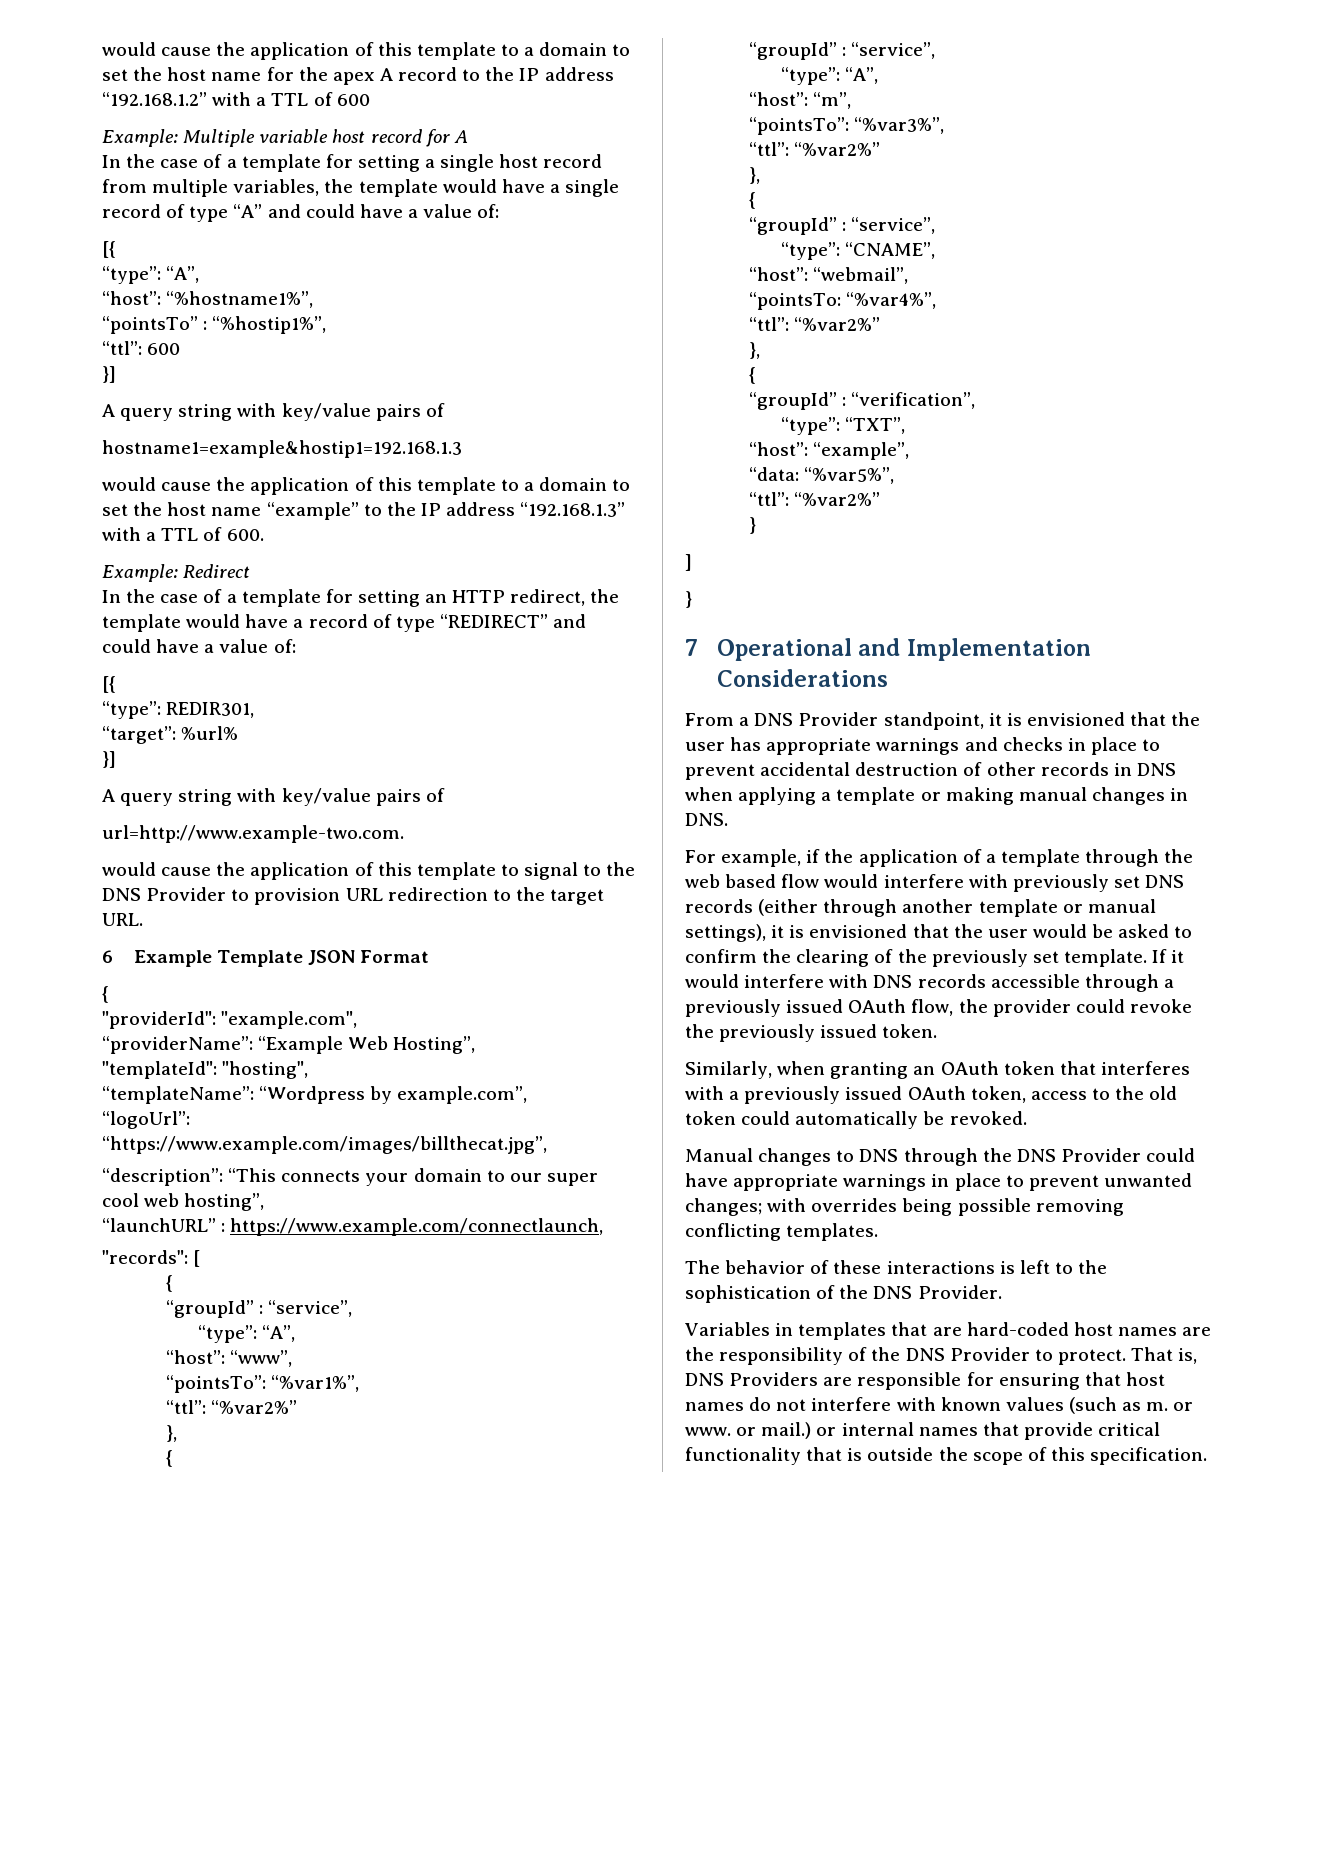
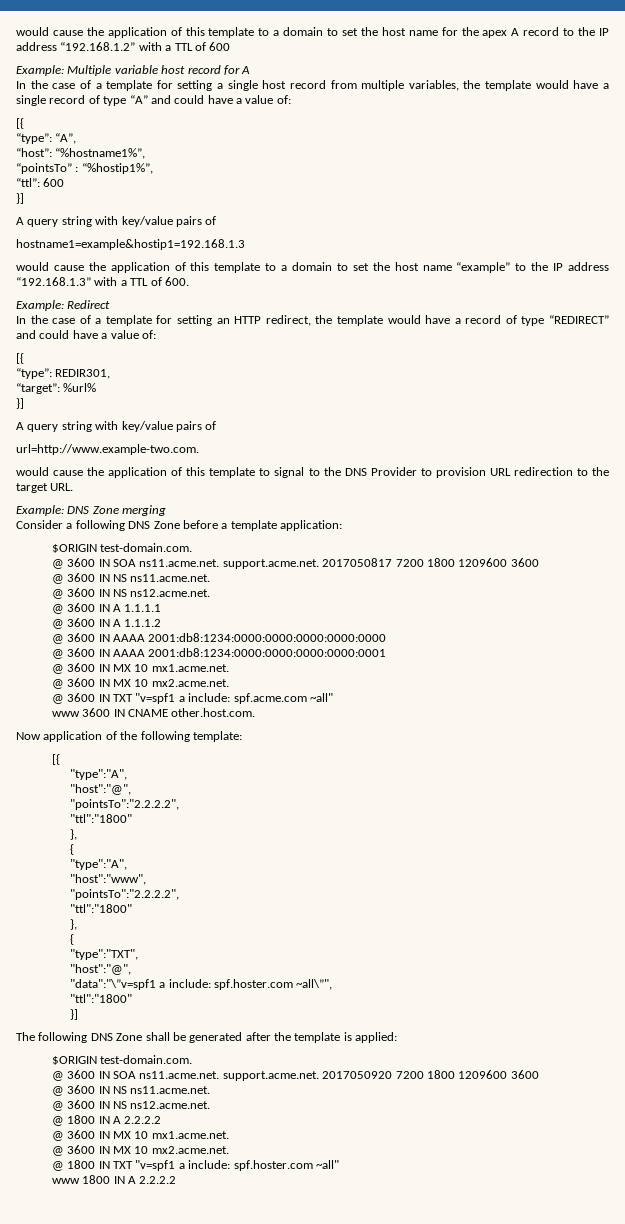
- 6 Example Template JSON Format
- {
- "providerId": "example.com",
- “providerName”: “Example Web Hosting”,
- "templateId": "hosting",
- “templateName”: “Wordpress by example.com”,
- “logoUrl”: “https://www.example.com/images/billthecat.jpg”,
- “description”: “This connects your domain to our super cool web hosting”,
- “launchURL” : https://www.example.com/connectlaunch,
- "records": [
- {
- “groupId” : “service”,
- “type”: “A”,
- “host”: “www”,
- “pointsTo”: “%var1%”,
- “ttl”: “%var2%”
+ Example: DNS Zone merging
+ Consider a following DNS Zone before a template application:
+ $ORIGIN test-domain.com.
+ @ 3600 IN SOA ns11.acme.net. support.acme.net. 2017050817 7200 1800 1209600 3600
+ @ 3600 IN NS ns11.acme.net.
+ @ 3600 IN NS ns12.acme.net.
+ @ 3600 IN A 1.1.1.1
+ @ 3600 IN A 1.1.1.2
+ @ 3600 IN AAAA 2001:db8:1234:0000:0000:0000:0000:0000
+ @ 3600 IN AAAA 2001:db8:1234:0000:0000:0000:0000:0001
+ @ 3600 IN MX 10 mx1.acme.net.
+ @ 3600 IN MX 10 mx2.acme.net.
+ @ 3600 IN TXT "v=spf1 a include: spf.acme.com ~all"
+ www 3600 IN CNAME other.host.com.
+ Now application of the following template:
+ [{
+ "type":"A",
+ "host":"@",
+ "pointsTo":"2.2.2.2",
+ "ttl":"1800"
  },
  {
- “groupId” : “service”,
- “type”: “A”,
- “host”: “m”,
- “pointsTo”: “%var3%”,
- “ttl”: “%var2%”
+ "type":"A",
+ "host":"www",
+ "pointsTo":"2.2.2.2",
+ "ttl":"1800"
  },
  {
- “groupId” : “service”,
- “type”: “CNAME”,
- “host”: “webmail”,
- “pointsTo: “%var4%”,
- “ttl”: “%var2%”
- },
- {
- “groupId” : “verification”,
- “type”: “TXT”,
- “host”: “example”,
- “data: “%var5%”,
- “ttl”: “%var2%”
- }
- ]
- }
- 7 Operational and Implementation Considerations
- From a DNS Provider standpoint, it is envisioned that the user has appropriate warnings and checks in place to prevent accidental destruction of other records in DNS when applying a template or making manual changes in DNS.
- For example, if the application of a template through the web based flow would interfere with previously set DNS records (either through another template or manual settings), it is envisioned that the user would be asked to confirm the clearing of the previously set template. If it would interfere with DNS records accessible through a previously issued OAuth flow, the provider could revoke the previously issued token.
- Similarly, when granting an OAuth token that interferes with a previously issued OAuth token, access to the old token could automatically be revoked.
- Manual changes to DNS through the DNS Provider could have appropriate warnings in place to prevent unwanted changes; with overrides being possible removing conflicting templates.
- The behavior of these interactions is left to the sophistication of the DNS Provider.
- Variables in templates that are hard-coded host names are the responsibility of the DNS Provider to protect. That is, DNS Providers are responsible for ensuring that host names do not interfere with known values (such as m. or www. or mail.) or internal names that provide critical functionality that is outside the scope of this specification.
+ "type":"TXT",
+ "host":"@",
+ "data":"\”v=spf1 a include: spf.hoster.com ~all\”",
+ "ttl":"1800"
+ }]
+ The following DNS Zone shall be generated after the template is applied:
+ $ORIGIN test-domain.com.
+ @ 3600 IN SOA ns11.acme.net. support.acme.net. 2017050920 7200 1800 1209600 3600
+ @ 3600 IN NS ns11.acme.net.
+ @ 3600 IN NS ns12.acme.net.
+ @ 1800 IN A 2.2.2.2
+ @ 3600 IN MX 10 mx1.acme.net.
+ @ 3600 IN MX 10 mx2.acme.net.
+ @ 1800 IN TXT "v=spf1 a include: spf.hoster.com ~all"
+ www 1800 IN A 2.2.2.2

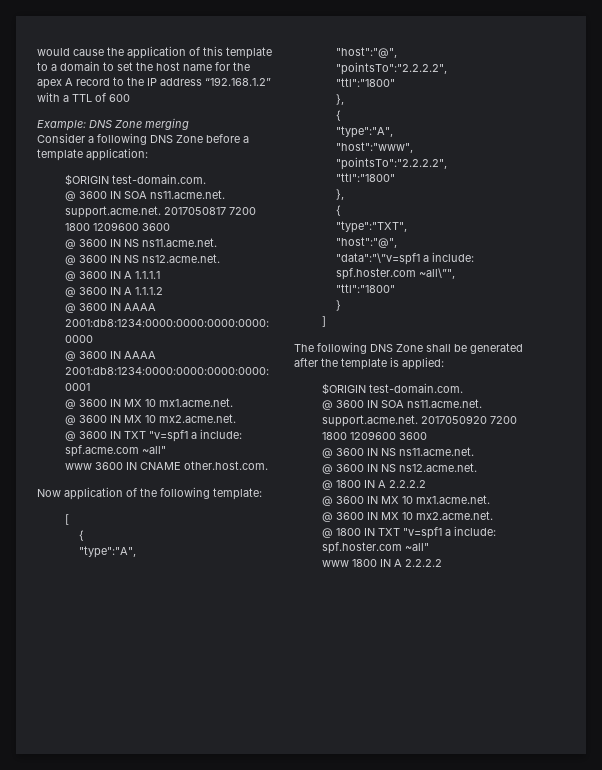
- Example: Multiple variable host record for A
- In the case of a template for setting a single host record from multiple variables, the template would have a single record of type “A” and could have a value of:
- [{
- “type”: “A”,
- “host”: “%hostname1%”,
- “pointsTo” : “%hostip1%”,
- “ttl”: 600
- }]
- A query string with key/value pairs of
- hostname1=example&hostip1=192.168.1.3
- would cause the application of this template to a domain to set the host name “example” to the IP address “192.168.1.3” with a TTL of 600.
- Example: Redirect
- In the case of a template for setting an HTTP redirect, the template would have a record of type “REDIRECT” and could have a value of:
- [{
- “type”: REDIR301,
- “target”: %url%
- }]
- A query string with key/value pairs of
- url=http://www.example-two.com.
- would cause the application of this template to signal to the DNS Provider to provision URL redirection to the target URL.
  Now application of the following template:
- [{
+ [
+ {
  "data":"\”v=spf1 a include: spf.hoster.com ~all\”",
  "ttl":"1800"
- }]
+ }
+ ]

